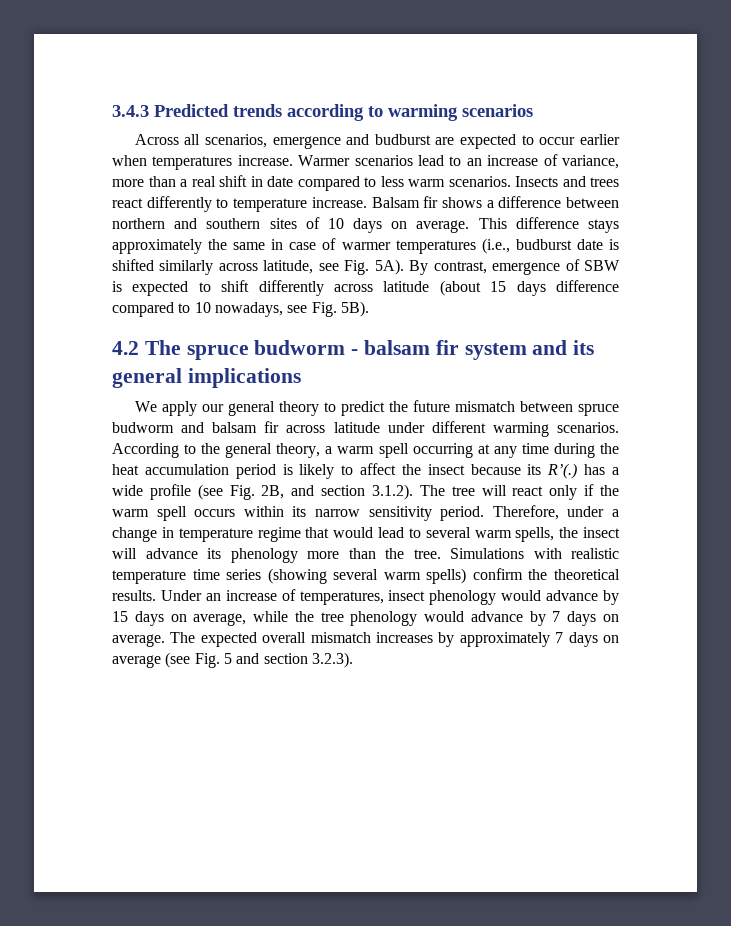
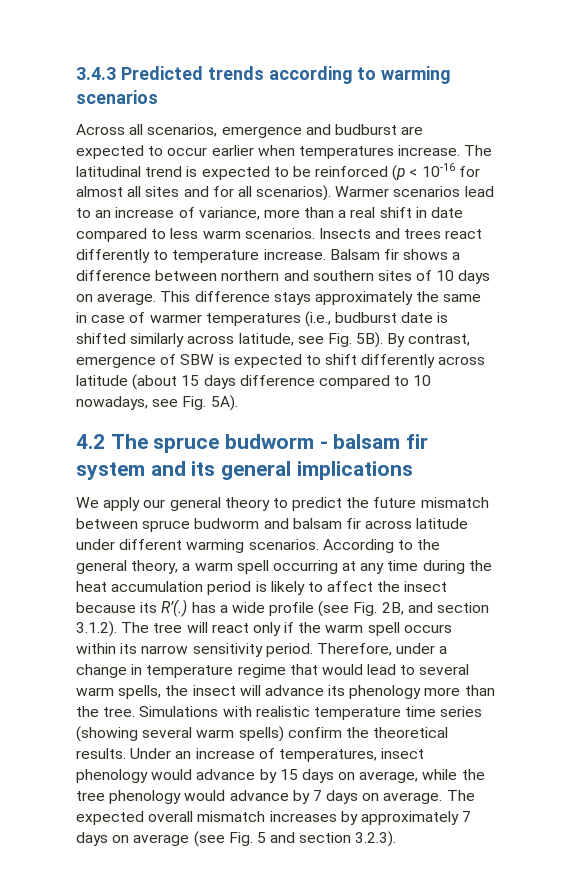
+ The latitudinal trend is expected to be reinforced (p < 10-16 for almost all sites and for all scenarios).
- This difference stays approximately the same in case of warmer temperatures (i.e., budburst date is shifted similarly across latitude, see Fig. 5A).
+ This difference stays approximately the same in case of warmer temperatures (i.e., budburst date is shifted similarly across latitude, see Fig. 5B).
- By contrast, emergence of SBW is expected to shift differently across latitude (about 15 days difference compared to 10 nowadays, see Fig. 5B).
+ By contrast, emergence of SBW is expected to shift differently across latitude (about 15 days difference compared to 10 nowadays, see Fig. 5A).

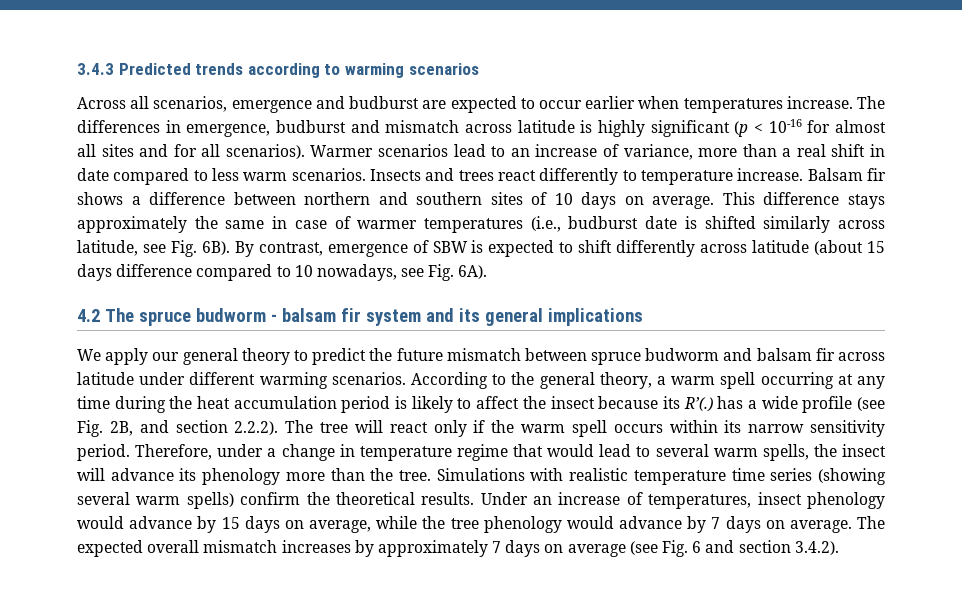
- The latitudinal trend is expected to be reinforced (p < 10-16 for almost all sites and for all scenarios).
+ The differences in emergence, budburst and mismatch across latitude is highly significant (p < 10-16 for almost all sites and for all scenarios).
- This difference stays approximately the same in case of warmer temperatures (i.e., budburst date is shifted similarly across latitude, see Fig. 5B).
+ This difference stays approximately the same in case of warmer temperatures (i.e., budburst date is shifted similarly across latitude, see Fig. 6B).
- By contrast, emergence of SBW is expected to shift differently across latitude (about 15 days difference compared to 10 nowadays, see Fig. 5A).
+ By contrast, emergence of SBW is expected to shift differently across latitude (about 15 days difference compared to 10 nowadays, see Fig. 6A).
- According to the general theory, a warm spell occurring at any time during the heat accumulation period is likely to affect the insect because its R’(.) has a wide profile (see Fig. 2B, and section 3.1.2). The tree will react only if the warm spell occurs within its narrow sensitivity period.
+ According to the general theory, a warm spell occurring at any time during the heat accumulation period is likely to affect the insect because its R’(.) has a wide profile (see Fig. 2B, and section 2.2.2). The tree will react only if the warm spell occurs within its narrow sensitivity period.
- The expected overall mismatch increases by approximately 7 days on average (see Fig. 5 and section 3.2.3).
+ The expected overall mismatch increases by approximately 7 days on average (see Fig. 6 and section 3.4.2).

